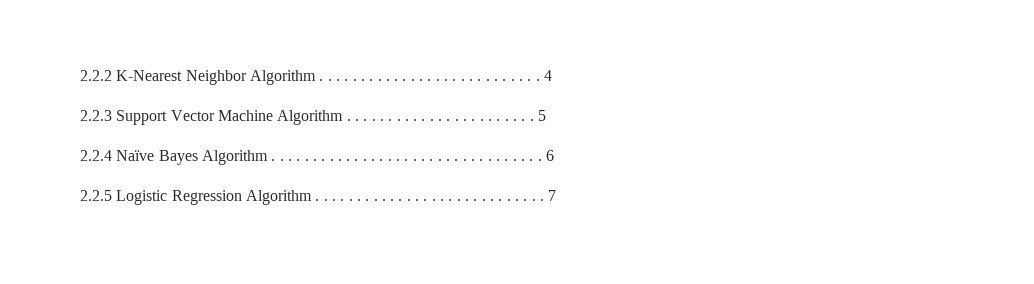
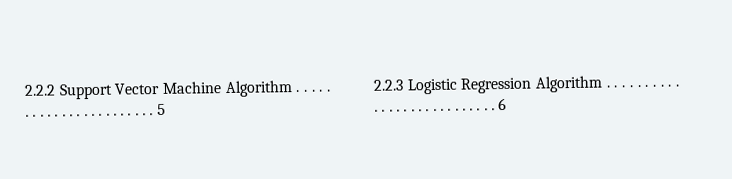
- 2.2.2 K-Nearest Neighbor Algorithm . . . . . . . . . . . . . . . . . . . . . . . . . . . 4
- 2.2.3 Support Vector Machine Algorithm . . . . . . . . . . . . . . . . . . . . . . .
+ 2.2.2 Support Vector Machine Algorithm . . . . . . . . . . . . . . . . . . . . . . .
- 2.2.4 Naïve Bayes Algorithm . . . . . . . . . . . . . . . . . . . . . . . . . . . . . . . . . 6
- 2.2.5 Logistic Regression Algorithm . . . . . . . . . . . . . . . . . . . . . . . . . . . . 7
+ 2.2.3 Logistic Regression Algorithm . . . . . . . . . . . . . . . . . . . . . . . . . . . 6

